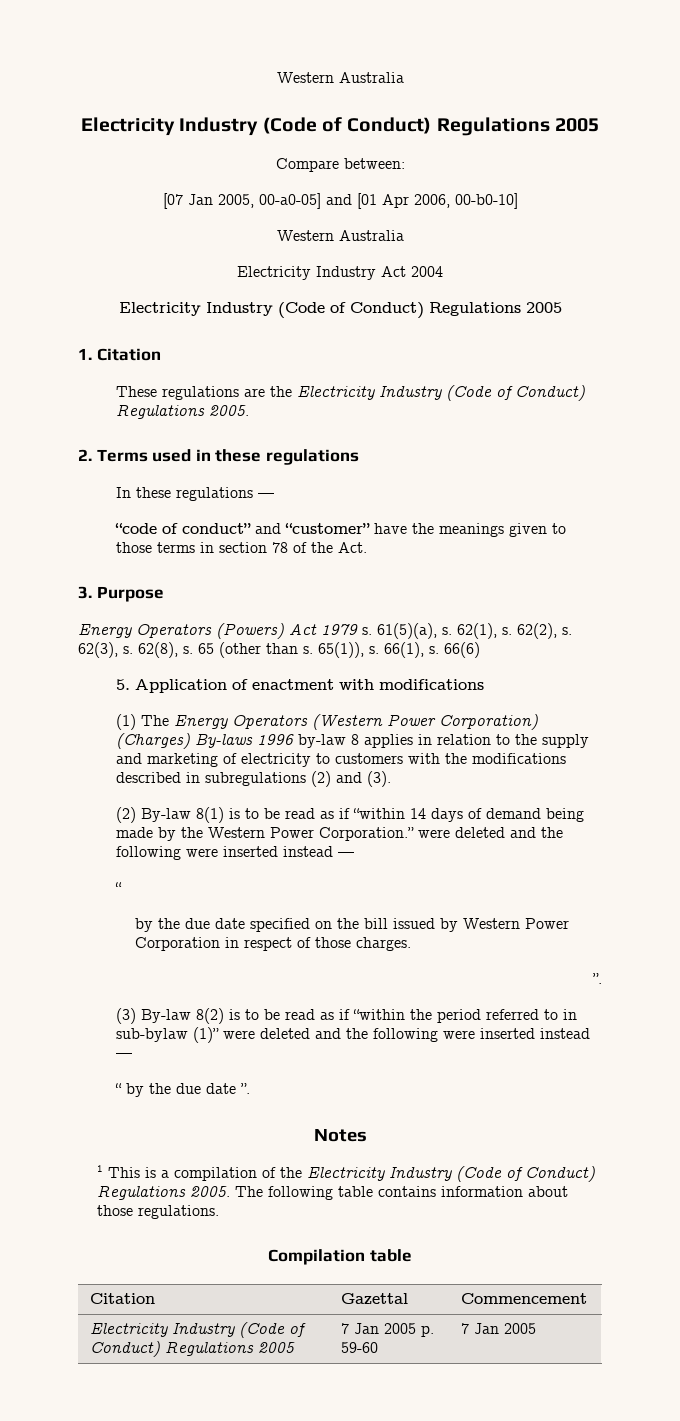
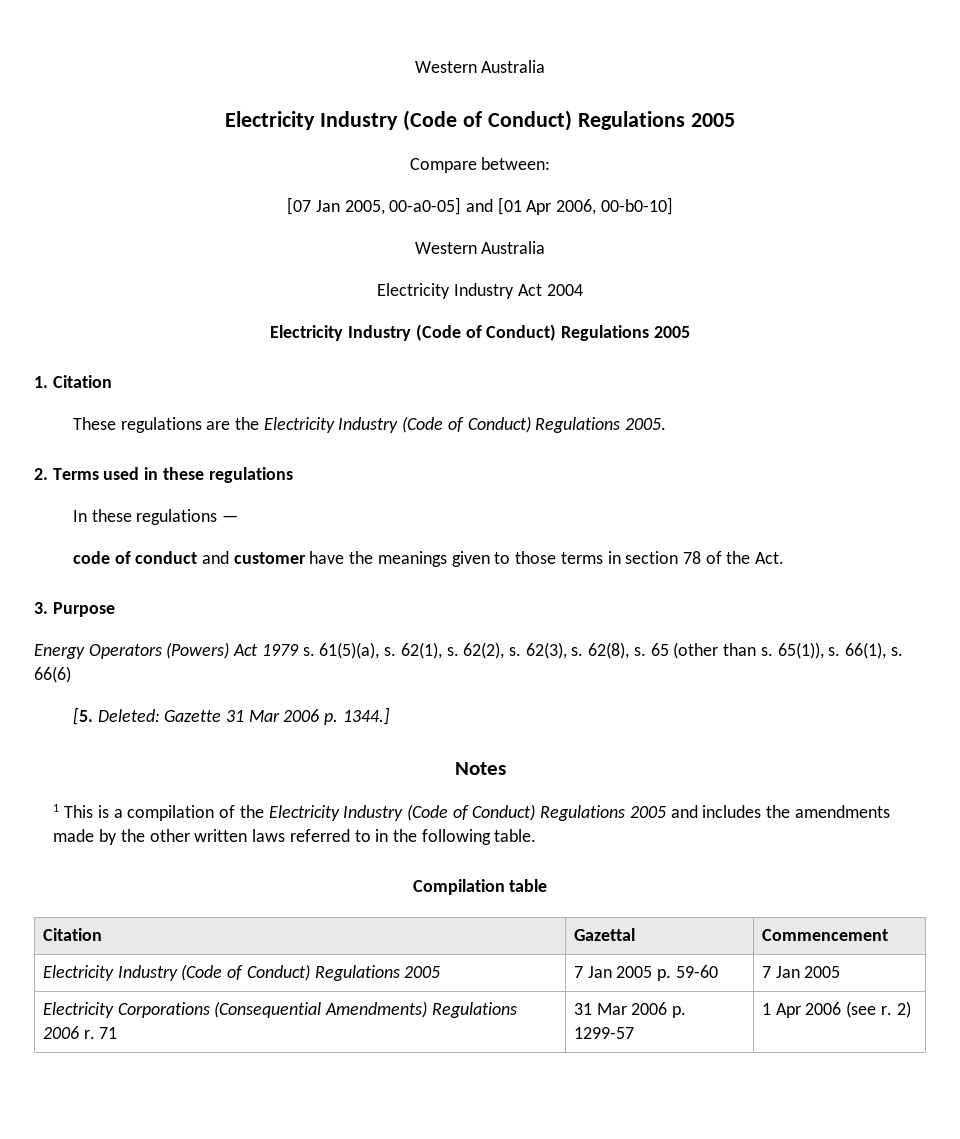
- “code of conduct” and “customer” have the meanings given to those terms in section 78 of the Act.
+ code of conduct and customer have the meanings given to those terms in section 78 of the Act.
- 5. Application of enactment with modifications
- (1) The Energy Operators (Western Power Corporation) (Charges) By-laws 1996 by-law 8 applies in relation to the supply and marketing of electricity to customers with the modifications described in subregulations (2) and (3).
- (2) By-law 8(1) is to be read as if “within 14 days of demand being made by the Western Power Corporation.” were deleted and the following were inserted instead —
- “
- by the due date specified on the bill issued by Western Power Corporation in respect of those charges.
- ”.
- (3) By-law 8(2) is to be read as if “within the period referred to in sub-bylaw (1)” were deleted and the following were inserted instead —
- “ by the due date ”.
+ [5. Deleted: Gazette 31 Mar 2006 p. 1344.]
- 1 This is a compilation of the Electricity Industry (Code of Conduct) Regulations 2005. The following table contains information about those regulations.
+ 1 This is a compilation of the Electricity Industry (Code of Conduct) Regulations 2005 and includes the amendments made by the other written laws referred to in the following table.
+ Electricity Corporations (Consequential Amendments) Regulations 2006 r. 71 | 31 Mar 2006 p. 1299-57 | 1 Apr 2006 (see r. 2)

